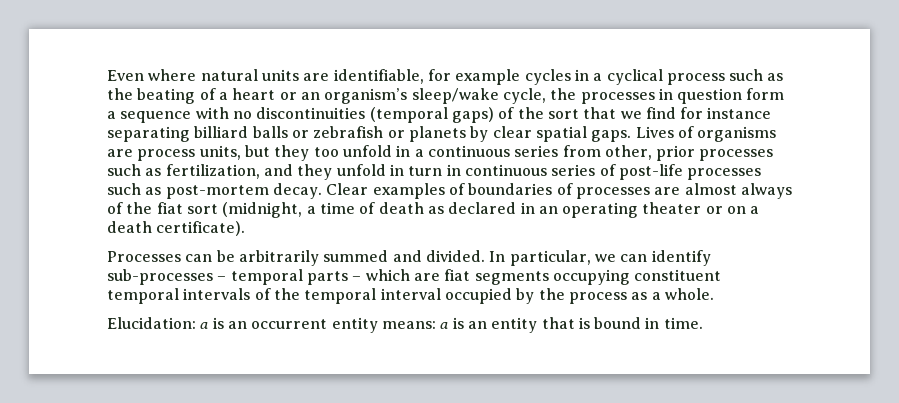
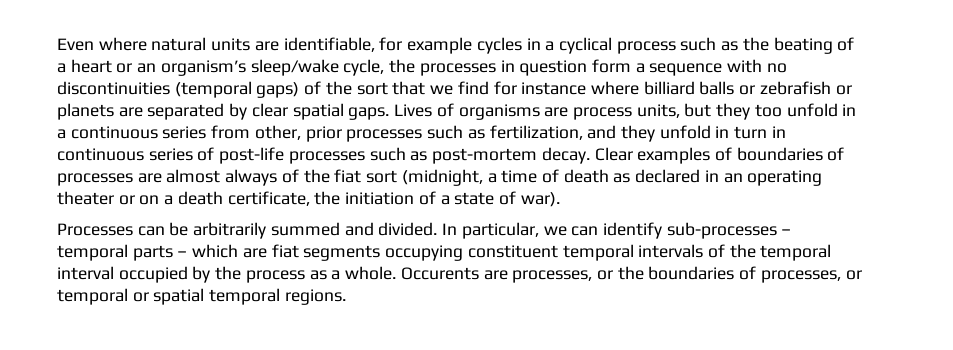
- Even where natural units are identifiable, for example cycles in a cyclical process such as the beating of a heart or an organism’s sleep/wake cycle, the processes in question form a sequence with no discontinuities (temporal gaps) of the sort that we find for instance separating billiard balls or zebrafish or planets by clear spatial gaps.
+ Even where natural units are identifiable, for example cycles in a cyclical process such as the beating of a heart or an organism’s sleep/wake cycle, the processes in question form a sequence with no discontinuities (temporal gaps) of the sort that we find for instance where billiard balls or zebrafish or planets are separated by clear spatial gaps.
- Clear examples of boundaries of processes are almost always of the fiat sort (midnight, a time of death as declared in an operating theater or on a death certificate).
+ Clear examples of boundaries of processes are almost always of the fiat sort (midnight, a time of death as declared in an operating theater or on a death certificate, the initiation of a state of war).
- In particular, we can identify sub-processes – temporal parts – which are fiat segments occupying constituent temporal intervals of the temporal interval occupied by the process as a whole.
- Elucidation: a is an occurrent entity means: a is an entity that is bound in time.
+ In particular, we can identify sub-processes – temporal parts – which are fiat segments occupying constituent temporal intervals of the temporal interval occupied by the process as a whole. Occurents are processes, or the boundaries of processes, or temporal or spatial temporal regions.

